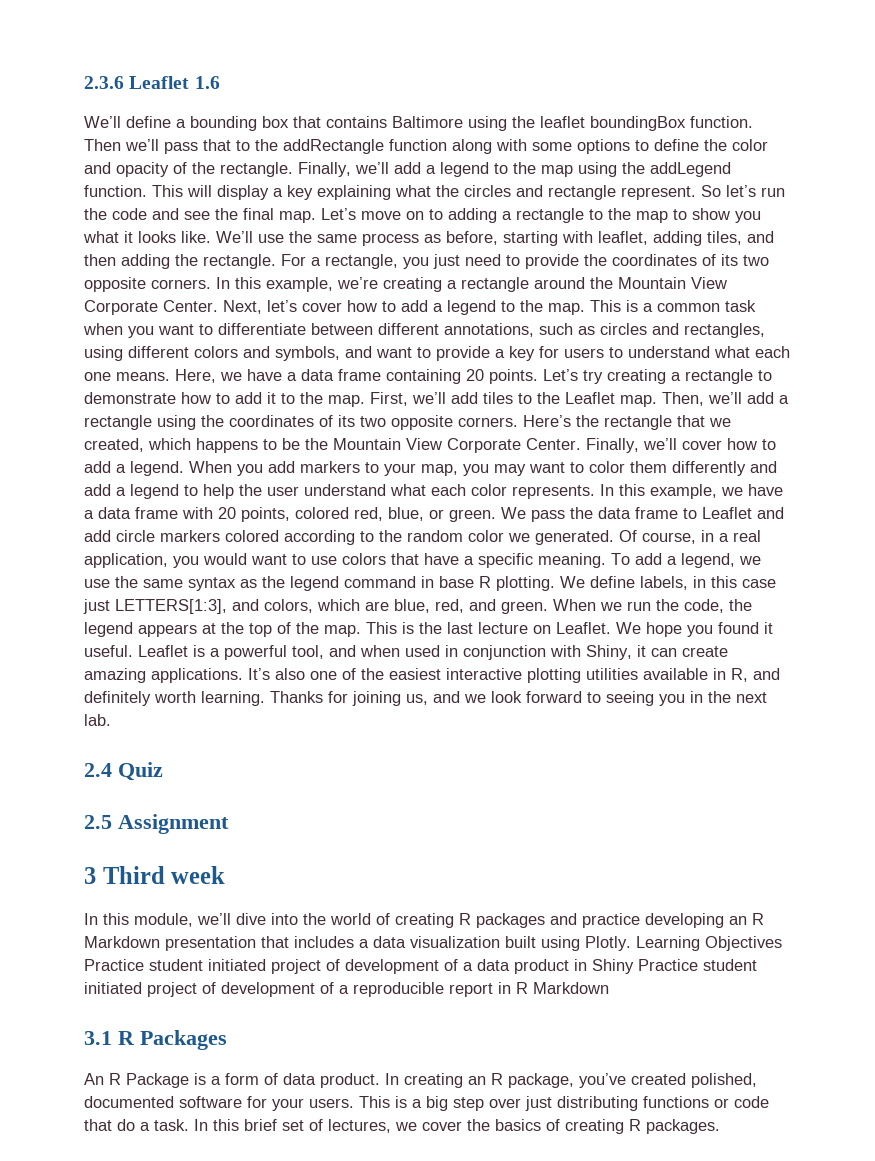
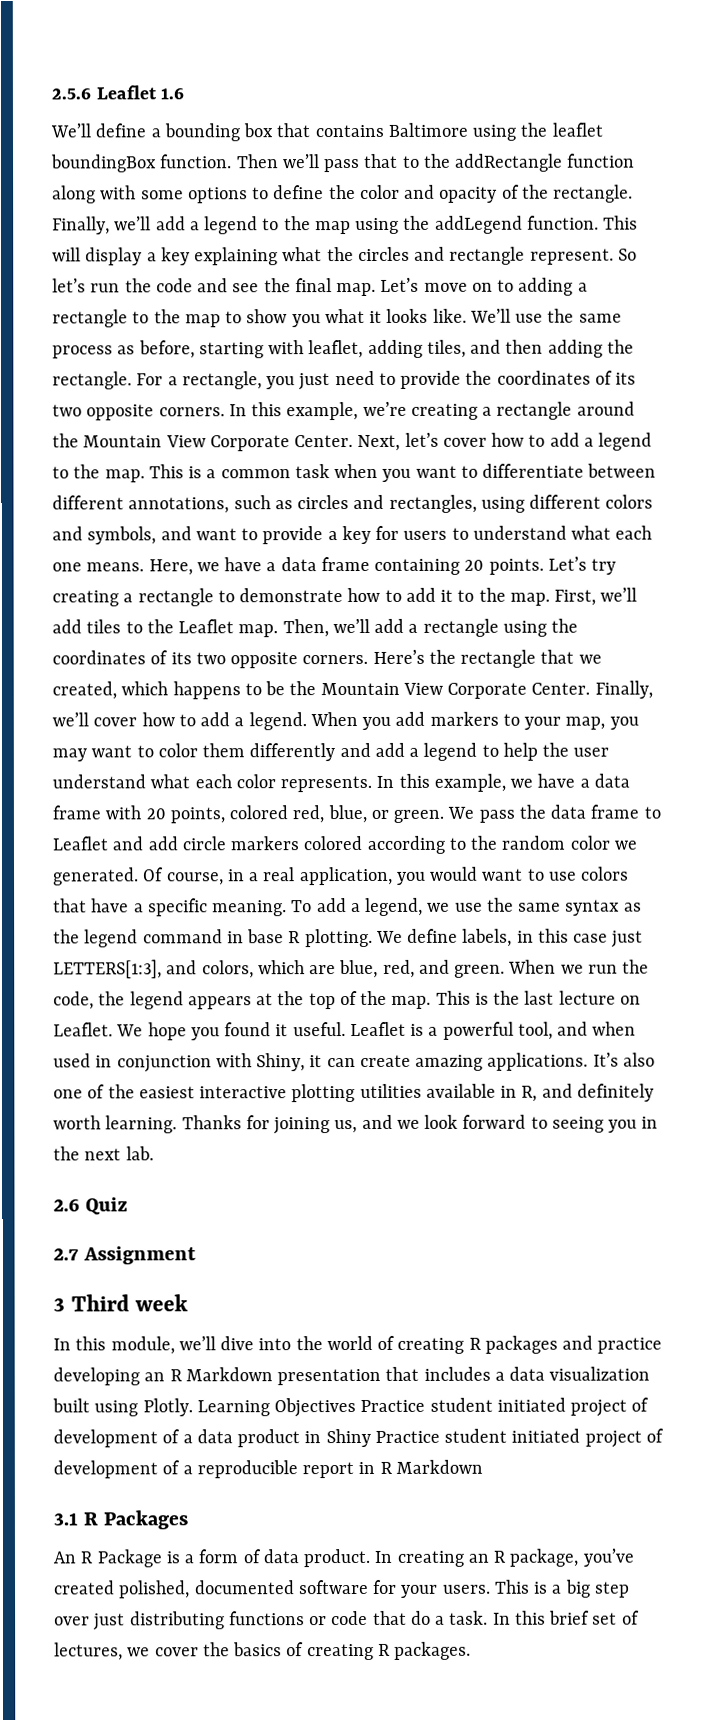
- 2.3.6 Leaflet 1.6
+ 2.5.6 Leaflet 1.6
- 2.4 Quiz
+ 2.6 Quiz
- 2.5 Assignment
+ 2.7 Assignment

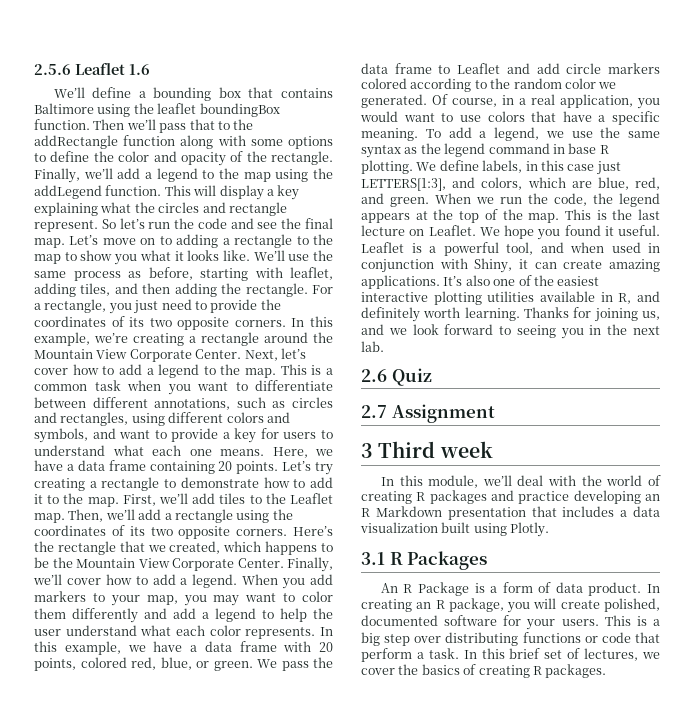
- In this module, we’ll dive into the world of creating R packages and practice developing an R Markdown presentation that includes a data visualization built using Plotly. Learning Objectives Practice student initiated project of development of a data product in Shiny Practice student initiated project of development of a reproducible report in R Markdown
+ In this module, we’ll deal with the world of creating R packages and practice developing an R Markdown presentation that includes a data visualization built using Plotly.
- In creating an R package, you’ve created polished, documented software for your users.
+ In creating an R package, you will create polished, documented software for your users.
- This is a big step over just distributing functions or code that do a task.
+ This is a big step over distributing functions or code that perform a task.

